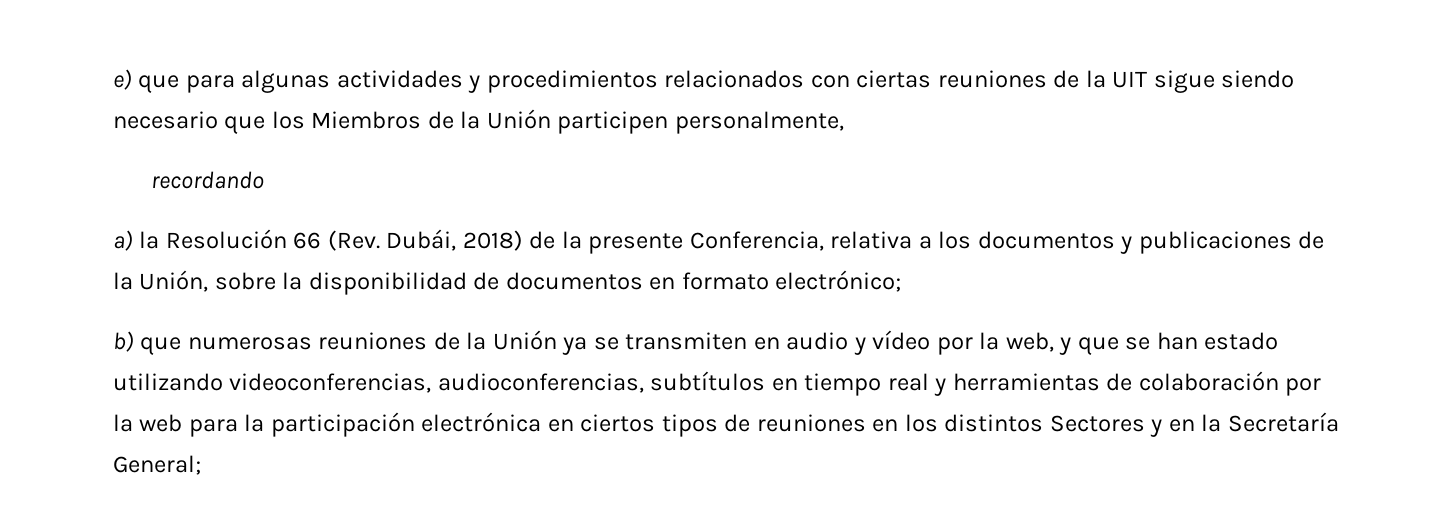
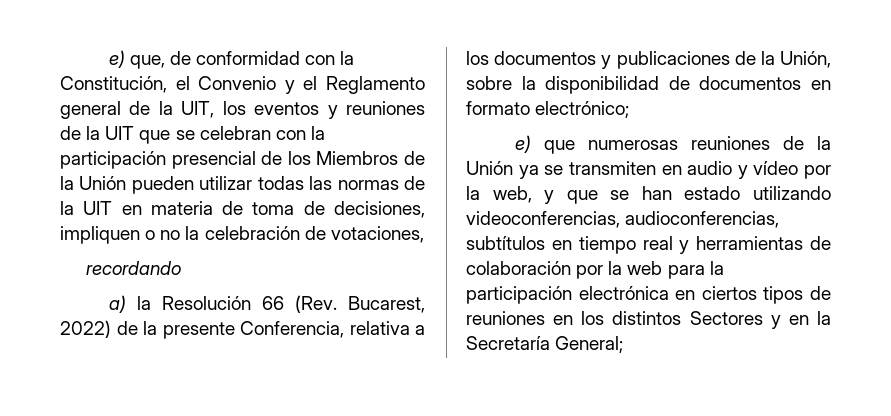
- e) que para algunas actividades y procedimientos relacionados con ciertas reuniones de la UIT sigue siendo necesario que los Miembros de la Unión participen personalmente,
+ e) que, de conformidad con la Constitución, el Convenio y el Reglamento general de la UIT, los eventos y reuniones de la UIT que se celebran con la participación presencial de los Miembros de la Unión pueden utilizar todas las normas de la UIT en materia de toma de decisiones, impliquen o no la celebración de votaciones,
- a) la Resolución 66 (Rev. Dubái, 2018) de la presente Conferencia, relativa a los documentos y publicaciones de la Unión, sobre la disponibilidad de documentos en formato electrónico;
+ a) la Resolución 66 (Rev. Bucarest, 2022) de la presente Conferencia, relativa a los documentos y publicaciones de la Unión, sobre la disponibilidad de documentos en formato electrónico;
- b) que numerosas reuniones de la Unión ya se transmiten en audio y vídeo por la web, y que se han estado utilizando videoconferencias, audioconferencias, subtítulos en tiempo real y herramientas de colaboración por la web para la participación electrónica en ciertos tipos de reuniones en los distintos Sectores y en la Secretaría General;
+ e) que numerosas reuniones de la Unión ya se transmiten en audio y vídeo por la web, y que se han estado utilizando videoconferencias, audioconferencias, subtítulos en tiempo real y herramientas de colaboración por la web para la participación electrónica en ciertos tipos de reuniones en los distintos Sectores y en la Secretaría General;

